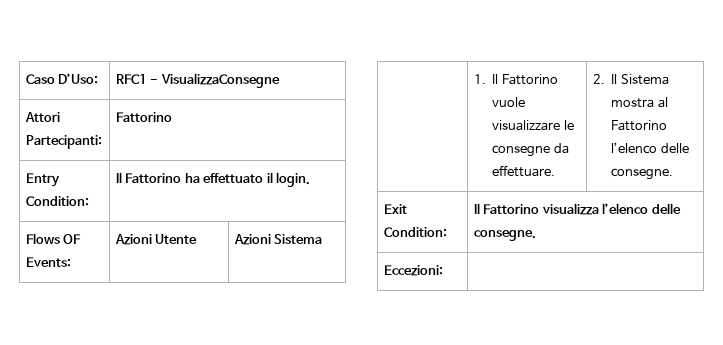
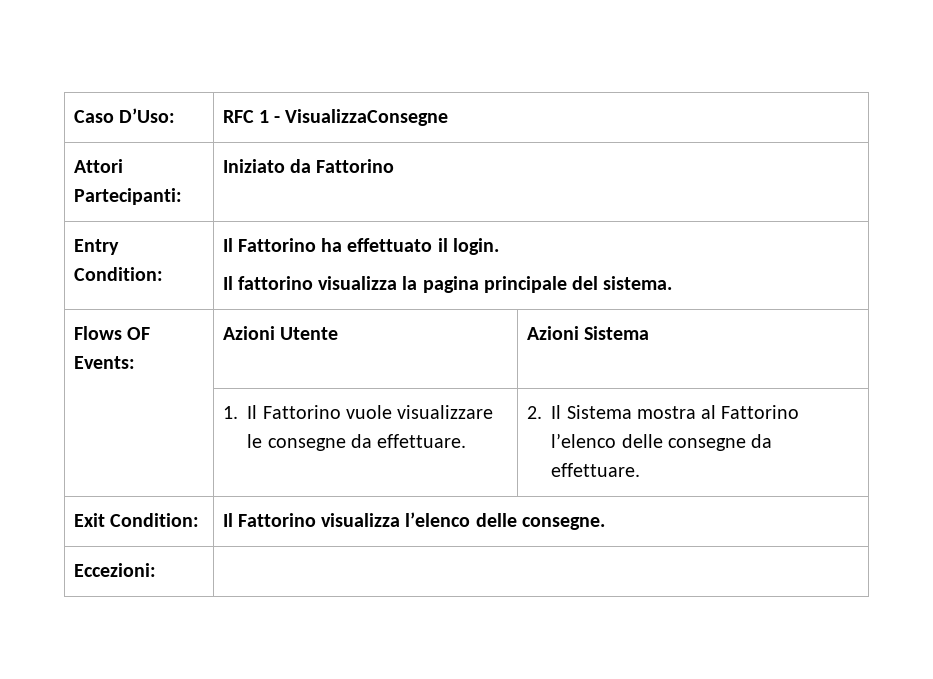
- Caso D’Uso: | RFC1 - VisualizzaConsegne
+ Caso D’Uso: | RFC 1 - VisualizzaConsegne
- Attori Partecipanti: | Fattorino
+ Attori Partecipanti: | Iniziato da Fattorino
  Entry Condition: | Il Fattorino ha effettuato il login.
+ Il fattorino visualizza la pagina principale del sistema.
- | 1. Il Fattorino vuole visualizzare le consegne da effettuare. | 2. Il Sistema mostra al Fattorino l’elenco delle consegne.
+ | 1. Il Fattorino vuole visualizzare le consegne da effettuare. | 2. Il Sistema mostra al Fattorino l’elenco delle consegne da effettuare.

